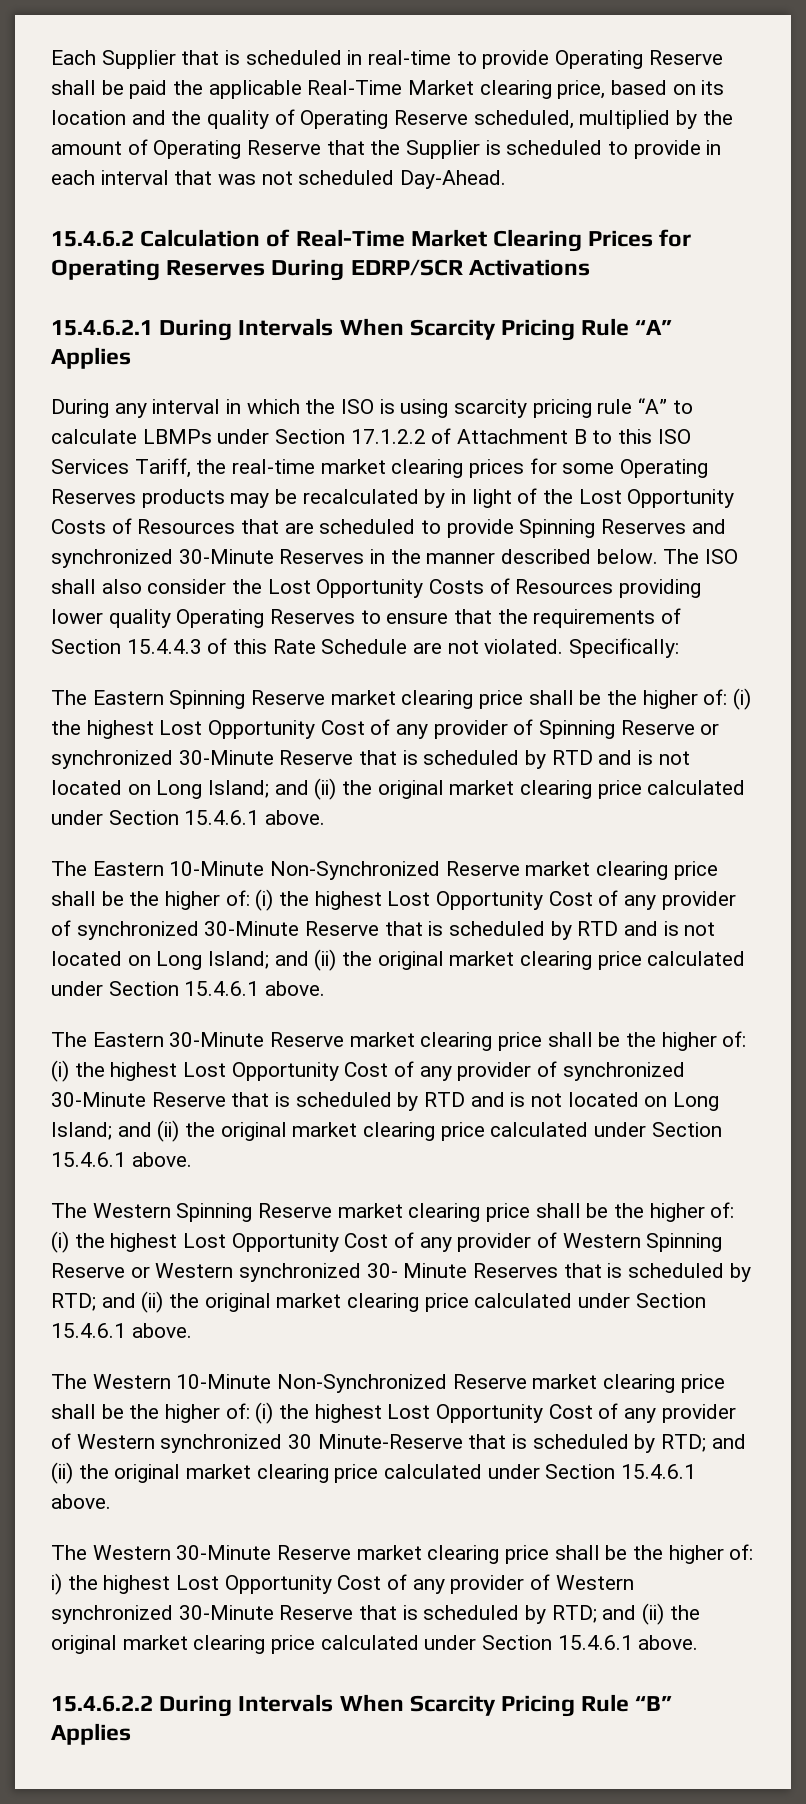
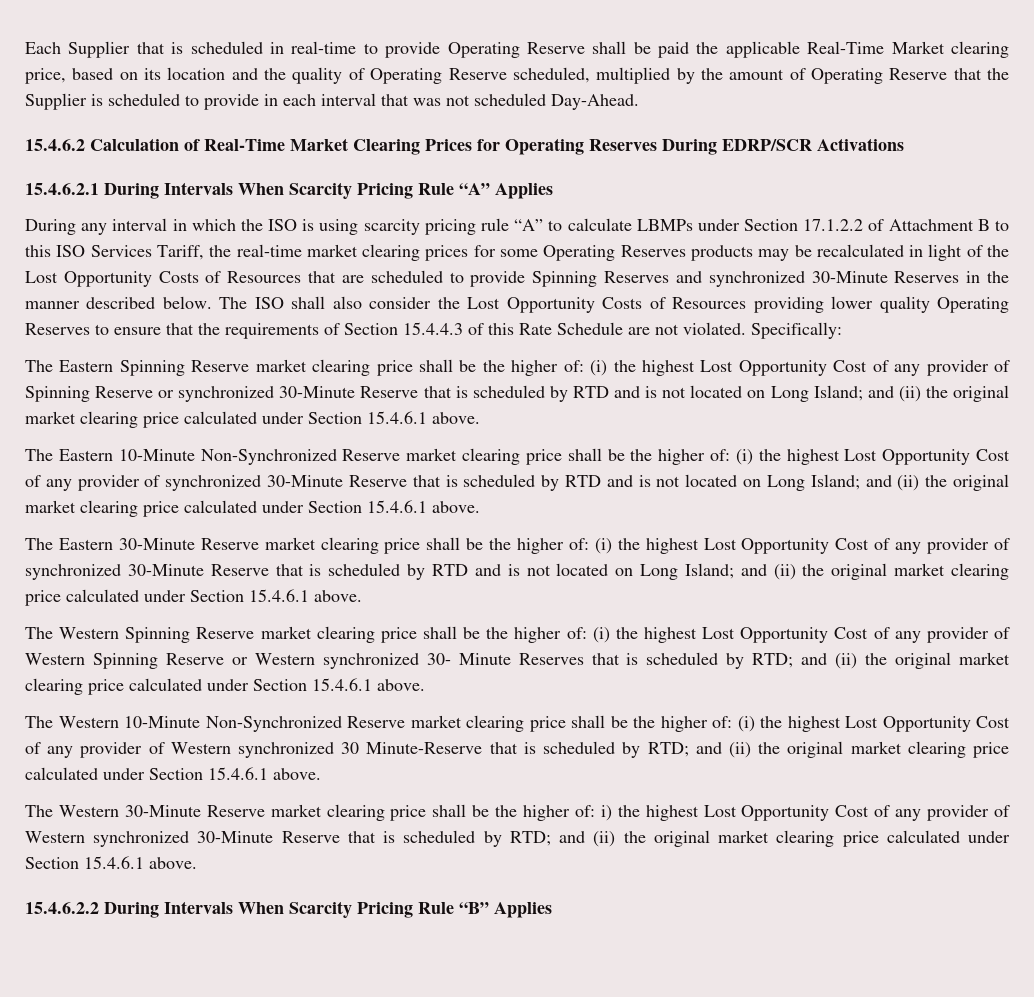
- During any interval in which the ISO is using scarcity pricing rule “A” to calculate LBMPs under Section 17.1.2.2 of Attachment B to this ISO Services Tariff, the real-time market clearing prices for some Operating Reserves products may be recalculated by in light of the Lost Opportunity Costs of Resources that are scheduled to provide Spinning Reserves and synchronized 30-Minute Reserves in the manner described below.
+ During any interval in which the ISO is using scarcity pricing rule “A” to calculate LBMPs under Section 17.1.2.2 of Attachment B to this ISO Services Tariff, the real-time market clearing prices for some Operating Reserves products may be recalculated in light of the Lost Opportunity Costs of Resources that are scheduled to provide Spinning Reserves and synchronized 30-Minute Reserves in the manner described below.

